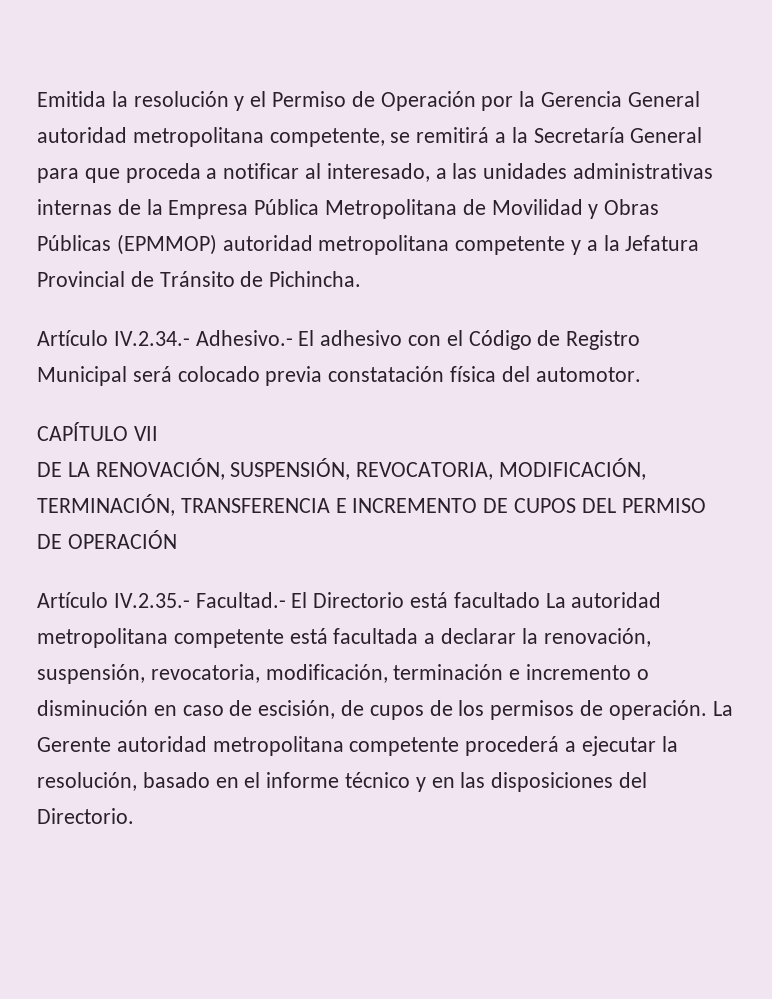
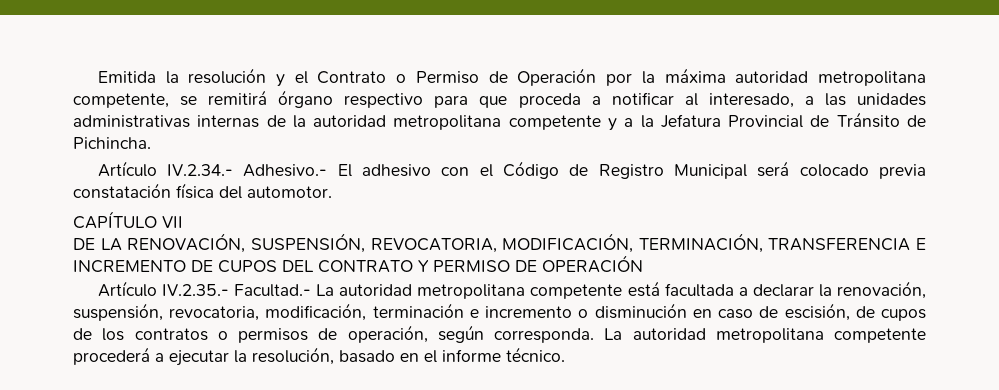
- Emitida la resolución y el Permiso de Operación por la Gerencia General autoridad metropolitana competente, se remitirá a la Secretaría General para que proceda a notificar al interesado, a las unidades administrativas internas de la Empresa Pública Metropolitana de Movilidad y Obras Públicas (EPMMOP) autoridad metropolitana competente y a la Jefatura Provincial de Tránsito de Pichincha.
+ Emitida la resolución y el Contrato o Permiso de Operación por la máxima autoridad metropolitana competente, se remitirá órgano respectivo para que proceda a notificar al interesado, a las unidades administrativas internas de la autoridad metropolitana competente y a la Jefatura Provincial de Tránsito de Pichincha.
- DE LA RENOVACIÓN, SUSPENSIÓN, REVOCATORIA, MODIFICACIÓN, TERMINACIÓN, TRANSFERENCIA E INCREMENTO DE CUPOS DEL PERMISO DE OPERACIÓN
+ DE LA RENOVACIÓN, SUSPENSIÓN, REVOCATORIA, MODIFICACIÓN, TERMINACIÓN, TRANSFERENCIA E INCREMENTO DE CUPOS DEL CONTRATO Y PERMISO DE OPERACIÓN
- Artículo IV.2.35.- Facultad.- El Directorio está facultado La autoridad metropolitana competente está facultada a declarar la renovación, suspensión, revocatoria, modificación, terminación e incremento o disminución en caso de escisión, de cupos de los permisos de operación. La Gerente autoridad metropolitana competente procederá a ejecutar la resolución, basado en el informe técnico y en las disposiciones del Directorio.
+ Artículo IV.2.35.- Facultad.- La autoridad metropolitana competente está facultada a declarar la renovación, suspensión, revocatoria, modificación, terminación e incremento o disminución en caso de escisión, de cupos de los contratos o permisos de operación, según corresponda. La autoridad metropolitana competente procederá a ejecutar la resolución, basado en el informe técnico.

